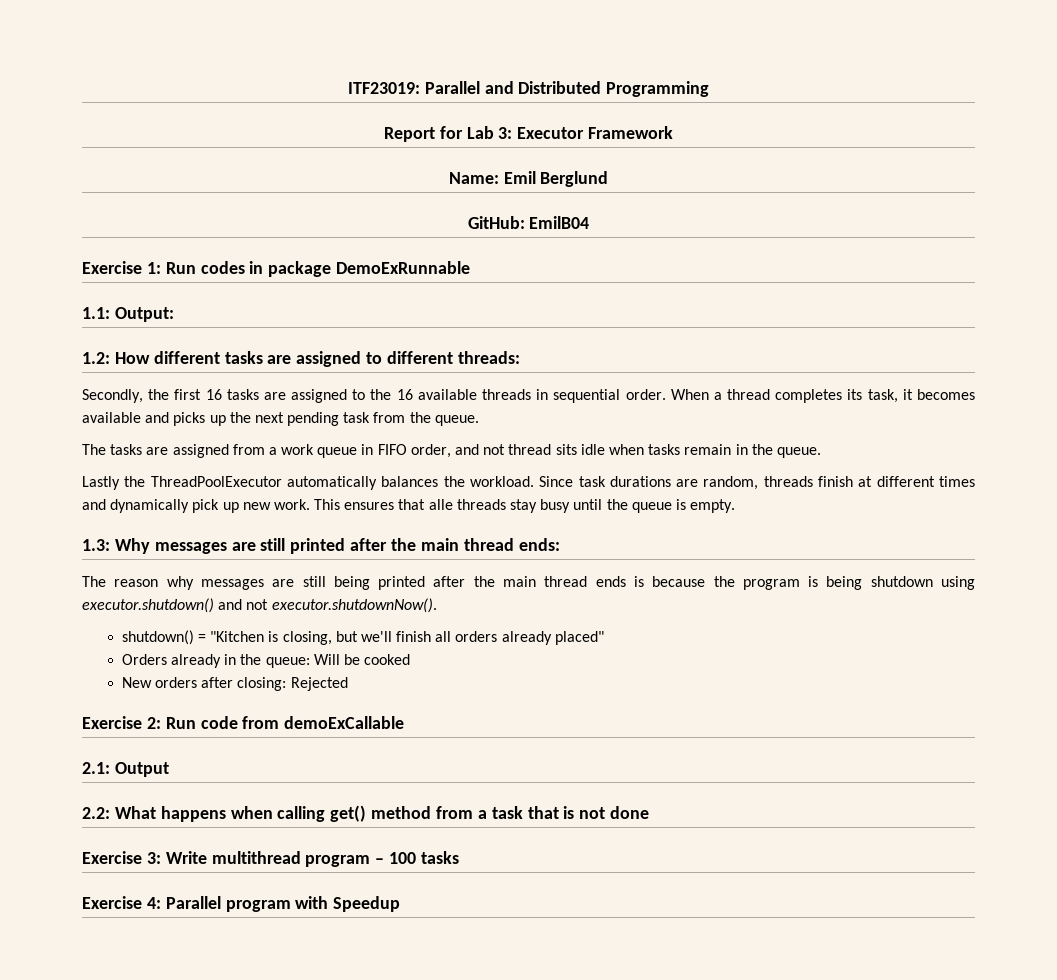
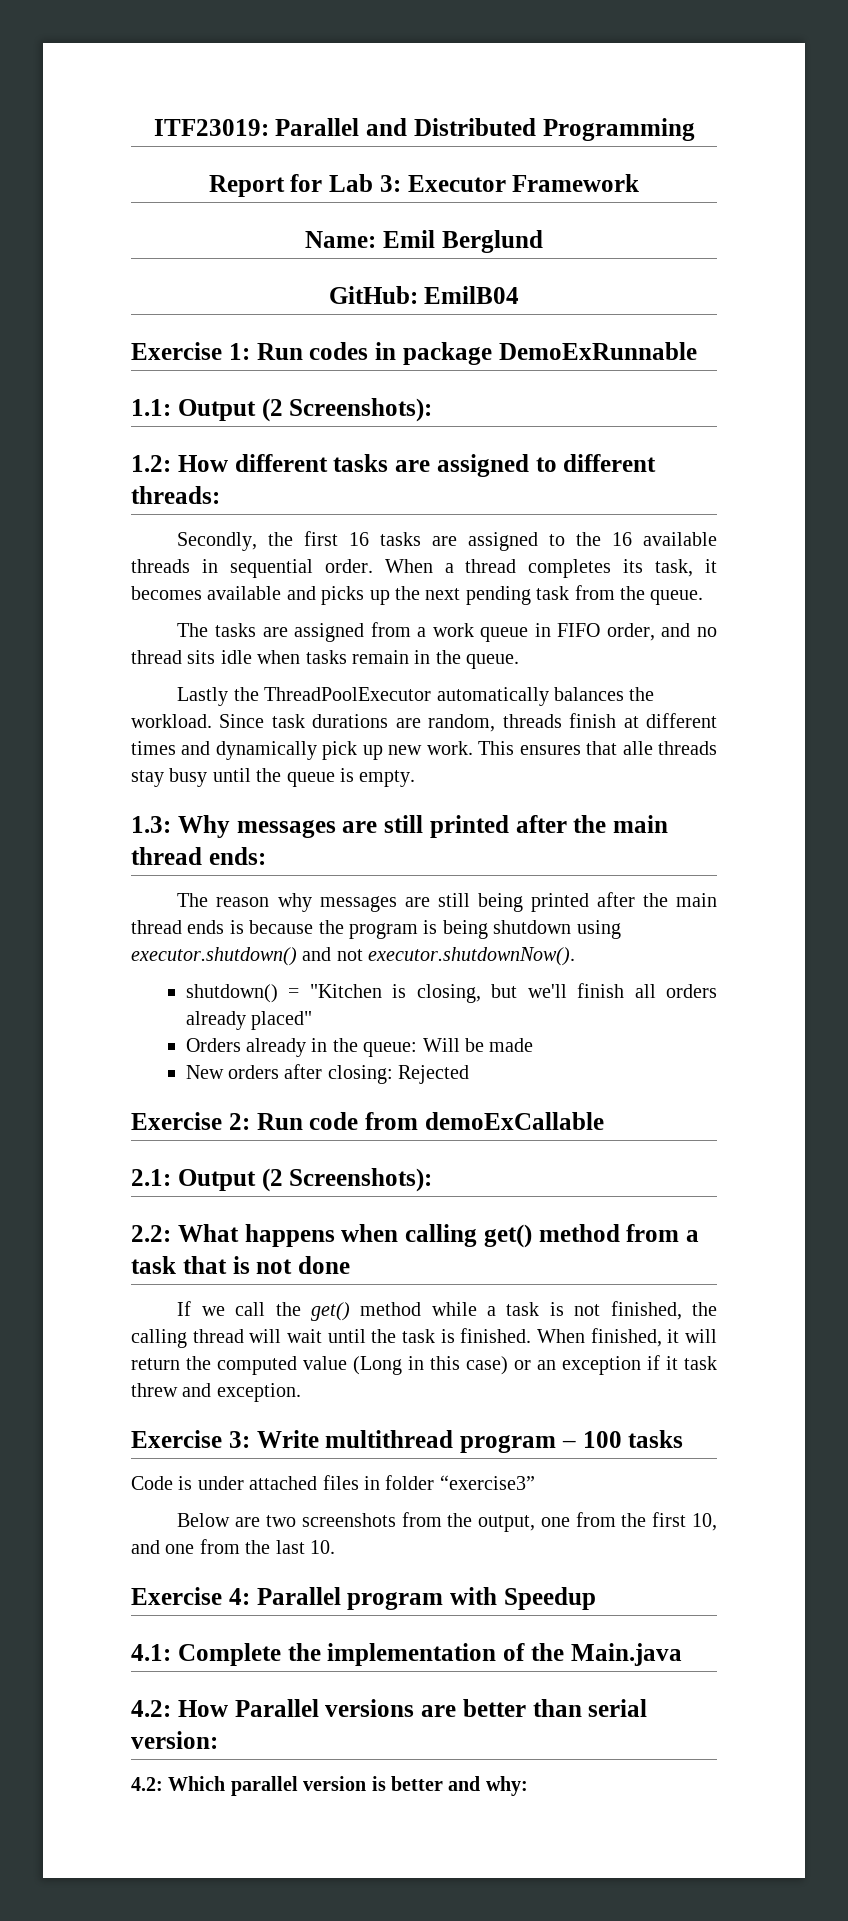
- 1.1: Output:
+ 1.1: Output (2 Screenshots):
- The tasks are assigned from a work queue in FIFO order, and not thread sits idle when tasks remain in the queue.
+ The tasks are assigned from a work queue in FIFO order, and no thread sits idle when tasks remain in the queue.
- Orders already in the queue: Will be cooked
+ Orders already in the queue: Will be made
- 2.1: Output
+ 2.1: Output (2 Screenshots):
+ If we call the get() method while a task is not finished, the calling thread will wait until the task is finished. When finished, it will return the computed value (Long in this case) or an exception if it task threw and exception.
+ Code is under attached files in folder “exercise3”
+ Below are two screenshots from the output, one from the first 10, and one from the last 10.
+ 4.1: Complete the implementation of the Main.java
+ 4.2: How Parallel versions are better than serial version:
+ 4.2: Which parallel version is better and why:

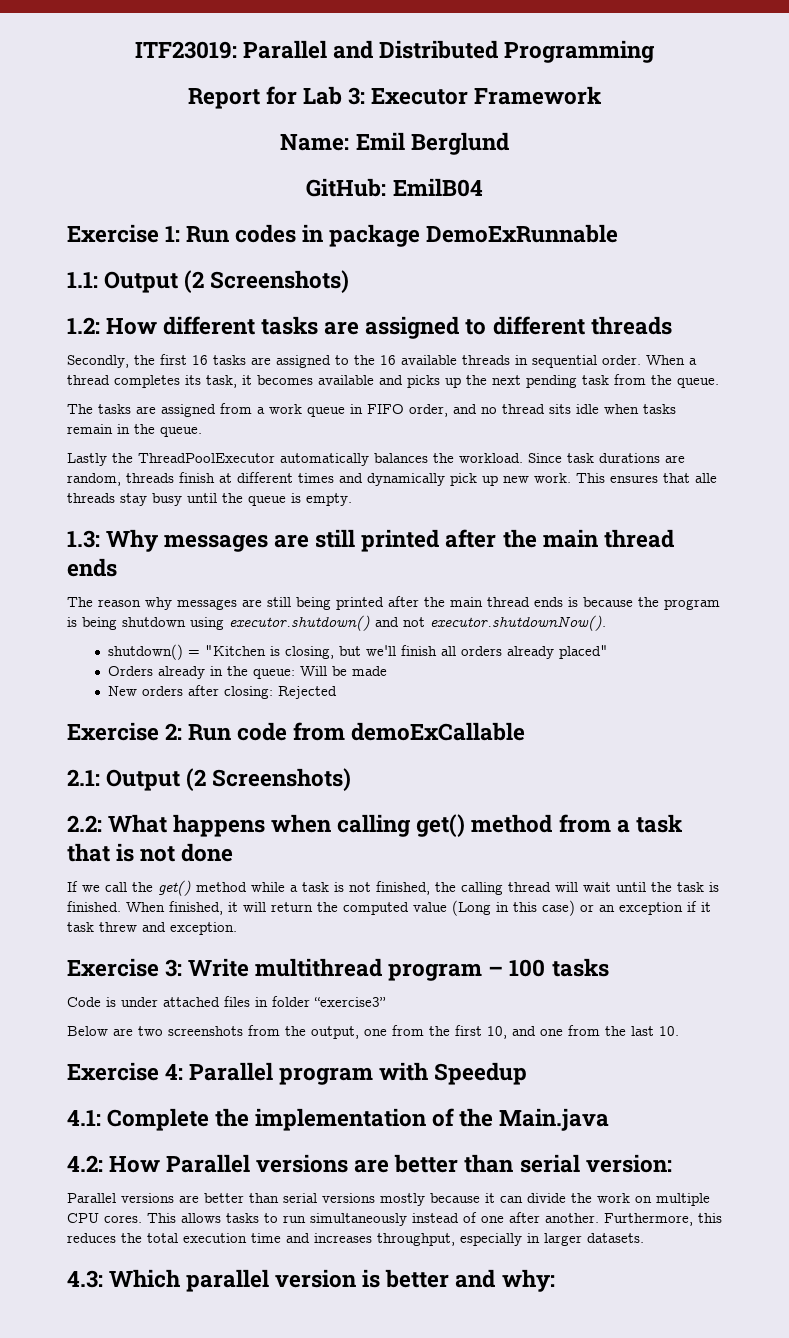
- 1.1: Output (2 Screenshots):
+ 1.1: Output (2 Screenshots)
- 1.2: How different tasks are assigned to different threads:
+ 1.2: How different tasks are assigned to different threads
- 1.3: Why messages are still printed after the main thread ends:
+ 1.3: Why messages are still printed after the main thread ends
- 2.1: Output (2 Screenshots):
+ 2.1: Output (2 Screenshots)
- 4.2: Which parallel version is better and why:
+ Parallel versions are better than serial versions mostly because it can divide the work on multiple CPU cores. This allows tasks to run simultaneously instead of one after another. Furthermore, this reduces the total execution time and increases throughput, especially in larger datasets.
+ 4.3: Which parallel version is better and why:

